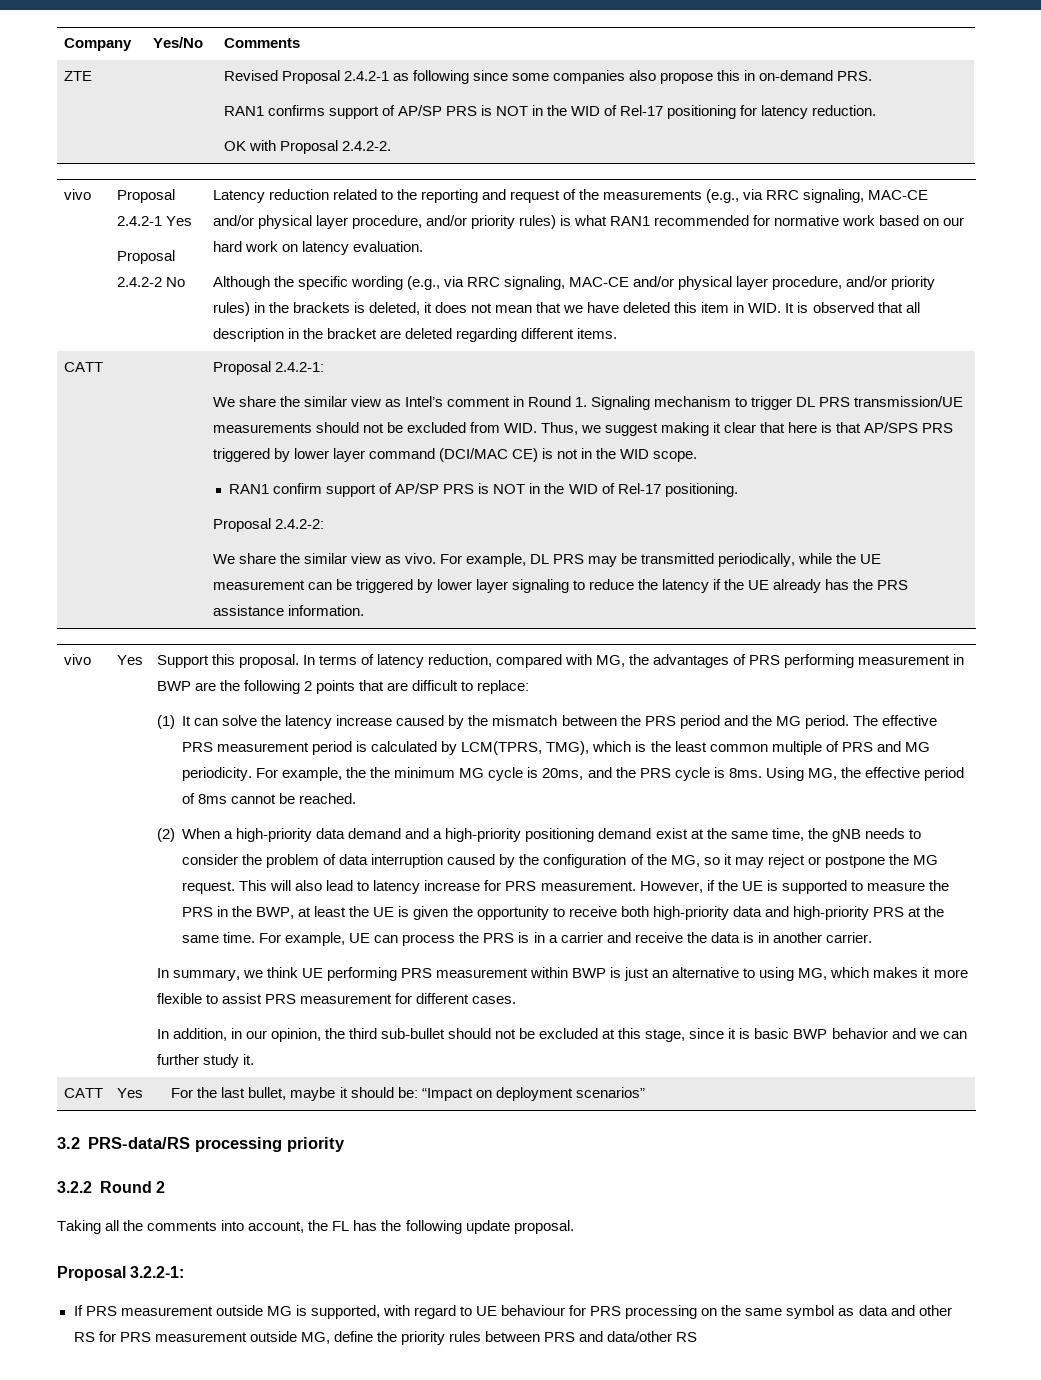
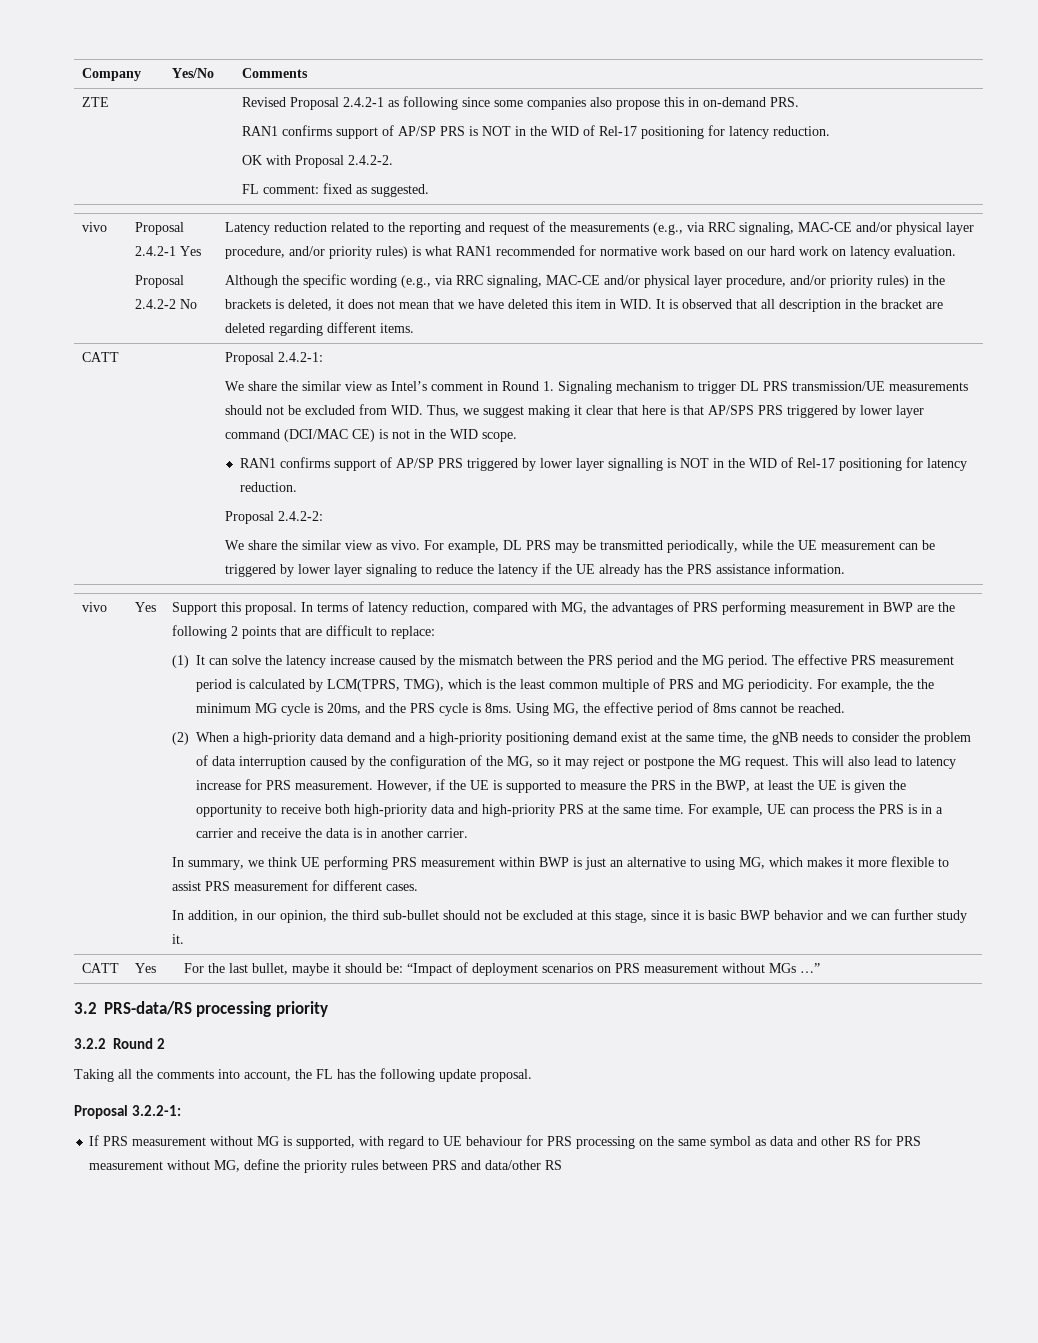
+ FL comment: fixed as suggested.
- RAN1 confirm support of AP/SP PRS is NOT in the WID of Rel-17 positioning.
+ RAN1 confirms support of AP/SP PRS triggered by lower layer signalling is NOT in the WID of Rel-17 positioning for latency reduction.
- CATT | Yes | For the last bullet, maybe it should be: “Impact on deployment scenarios”
+ CATT | Yes | For the last bullet, maybe it should be: “Impact of deployment scenarios on PRS measurement without MGs …”
- If PRS measurement outside MG is supported, with regard to UE behaviour for PRS processing on the same symbol as data and other RS for PRS measurement outside MG, define the priority rules between PRS and data/other RS
+ If PRS measurement without MG is supported, with regard to UE behaviour for PRS processing on the same symbol as data and other RS for PRS measurement without MG, define the priority rules between PRS and data/other RS

